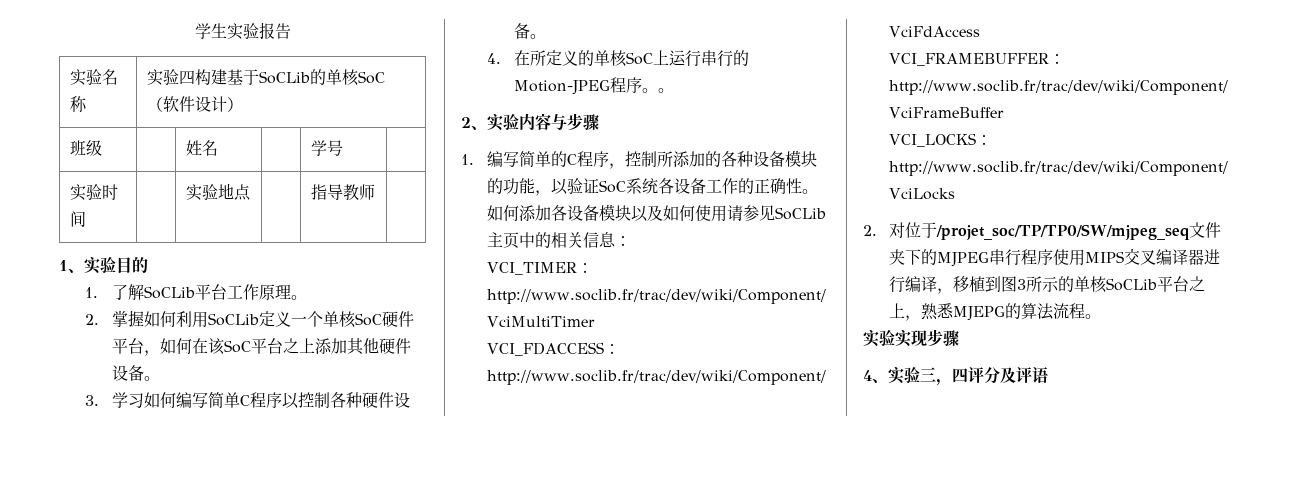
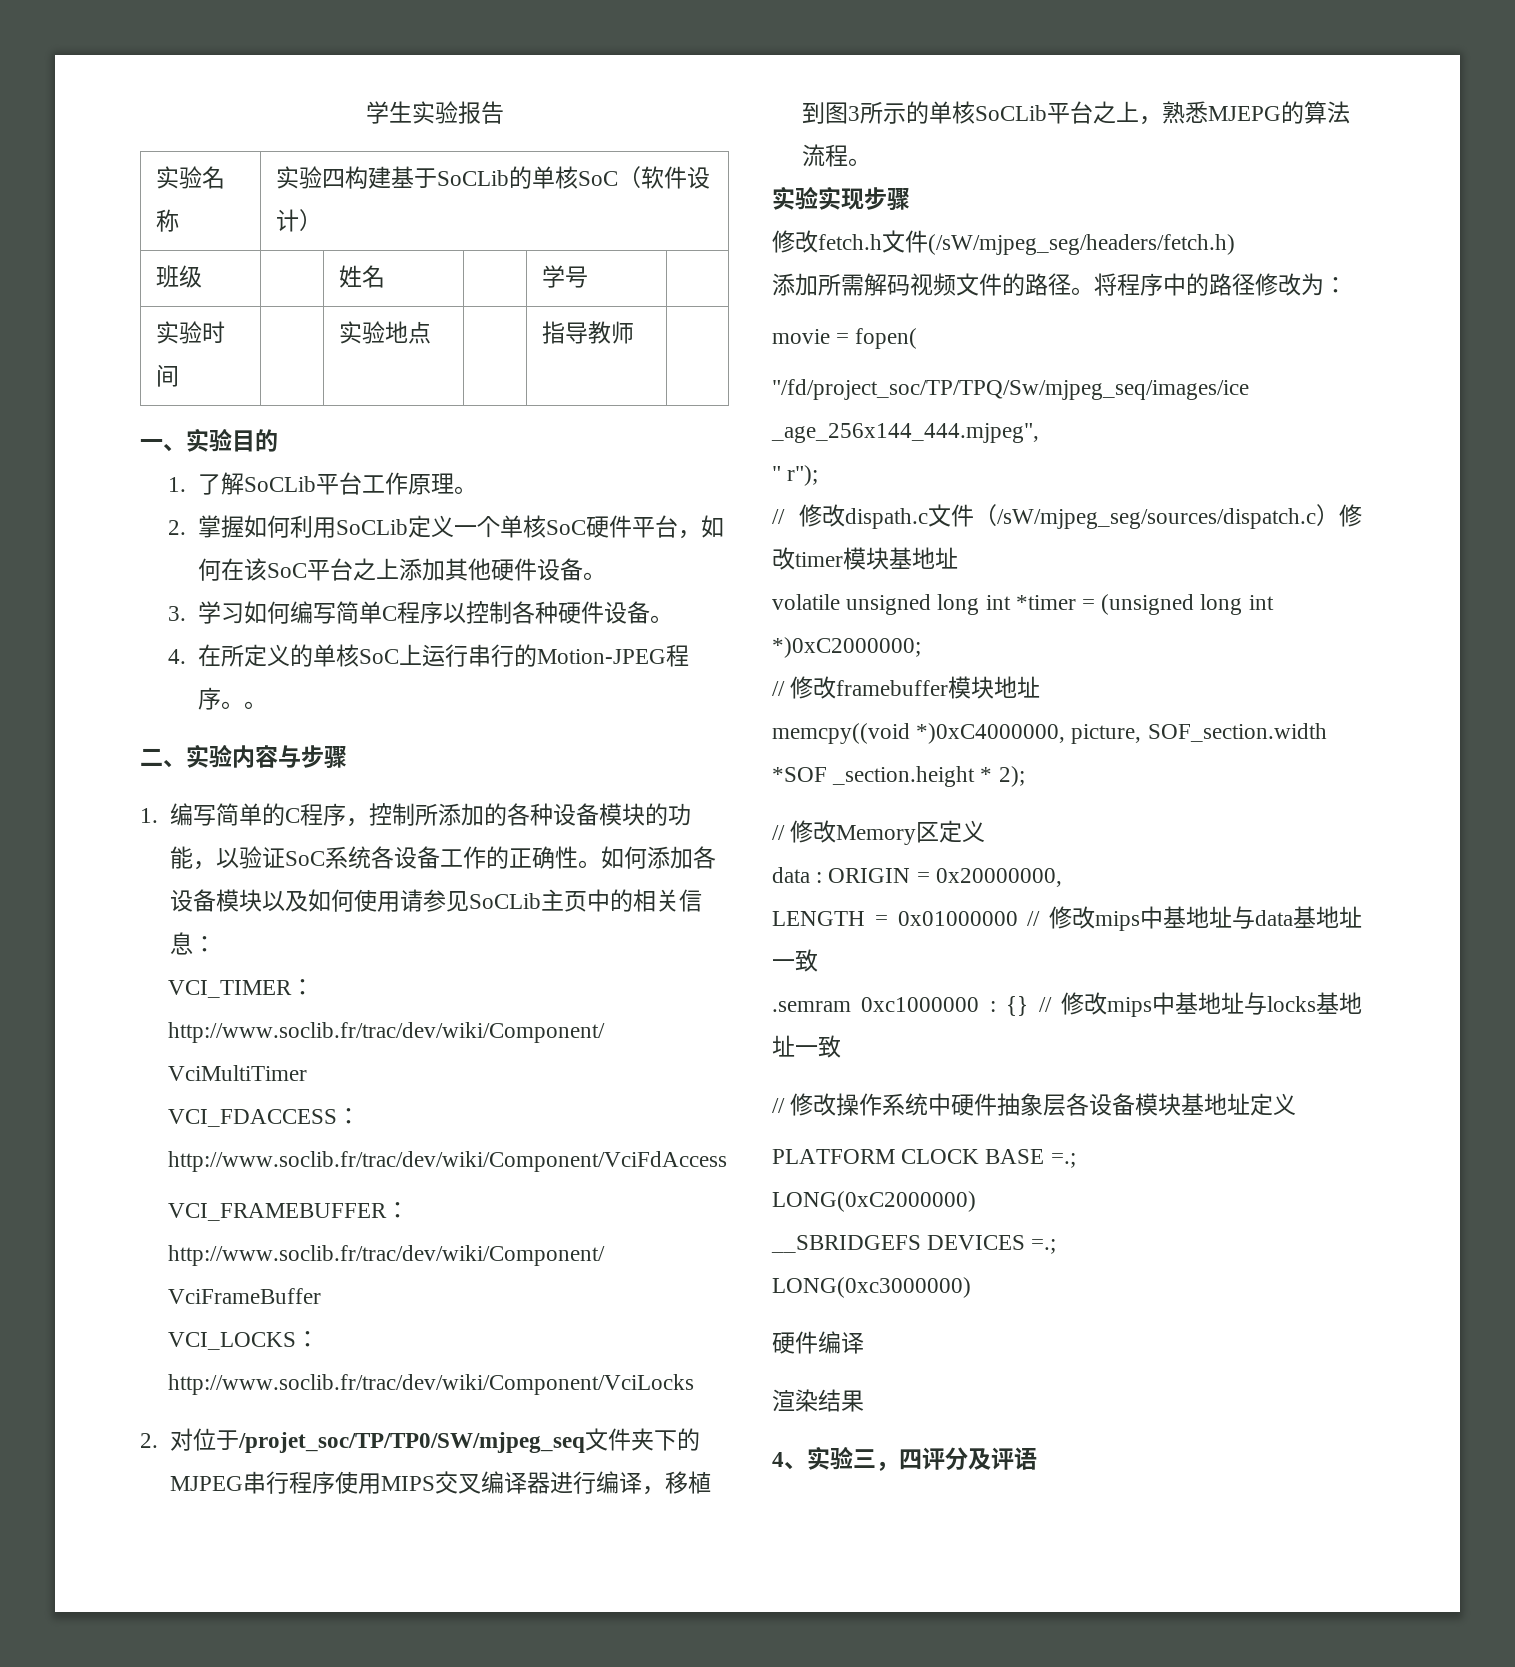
- 1、实验目的
+ 一、实验目的
- 2、实验内容与步骤
+ 二、实验内容与步骤
+ 修改fetch.h文件(/sW/mjpeg_seg/headers/fetch.h)
+ 添加所需解码视频文件的路径。将程序中的路径修改为：
+ movie = fopen(
+ "/fd/project_soc/TP/TPQ/Sw/mjpeg_seq/images/ice _age_256x144_444.mjpeg",
+ " r");
+ // 修改dispath.c文件（/sW/mjpeg_seg/sources/dispatch.c）修改timer模块基地址
+ volatile unsigned long int *timer = (unsigned long int *)0xC2000000;
+ // 修改framebuffer模块地址
+ memcpy((void *)0xC4000000, picture, SOF_section.width *SOF _section.height * 2);
+ // 修改Memory区定义
+ data : ORIGIN = 0x20000000,
+ LENGTH = 0x01000000 // 修改mips中基地址与data基地址一致
+ .semram 0xc1000000 : {} // 修改mips中基地址与locks基地址一致
+ // 修改操作系统中硬件抽象层各设备模块基地址定义
+ PLATFORM CLOCK BASE =.;
+ LONG(0xC2000000)
+ __SBRIDGEFS DEVICES =.;
+ LONG(0xc3000000)
+ 硬件编译
+ 渲染结果

